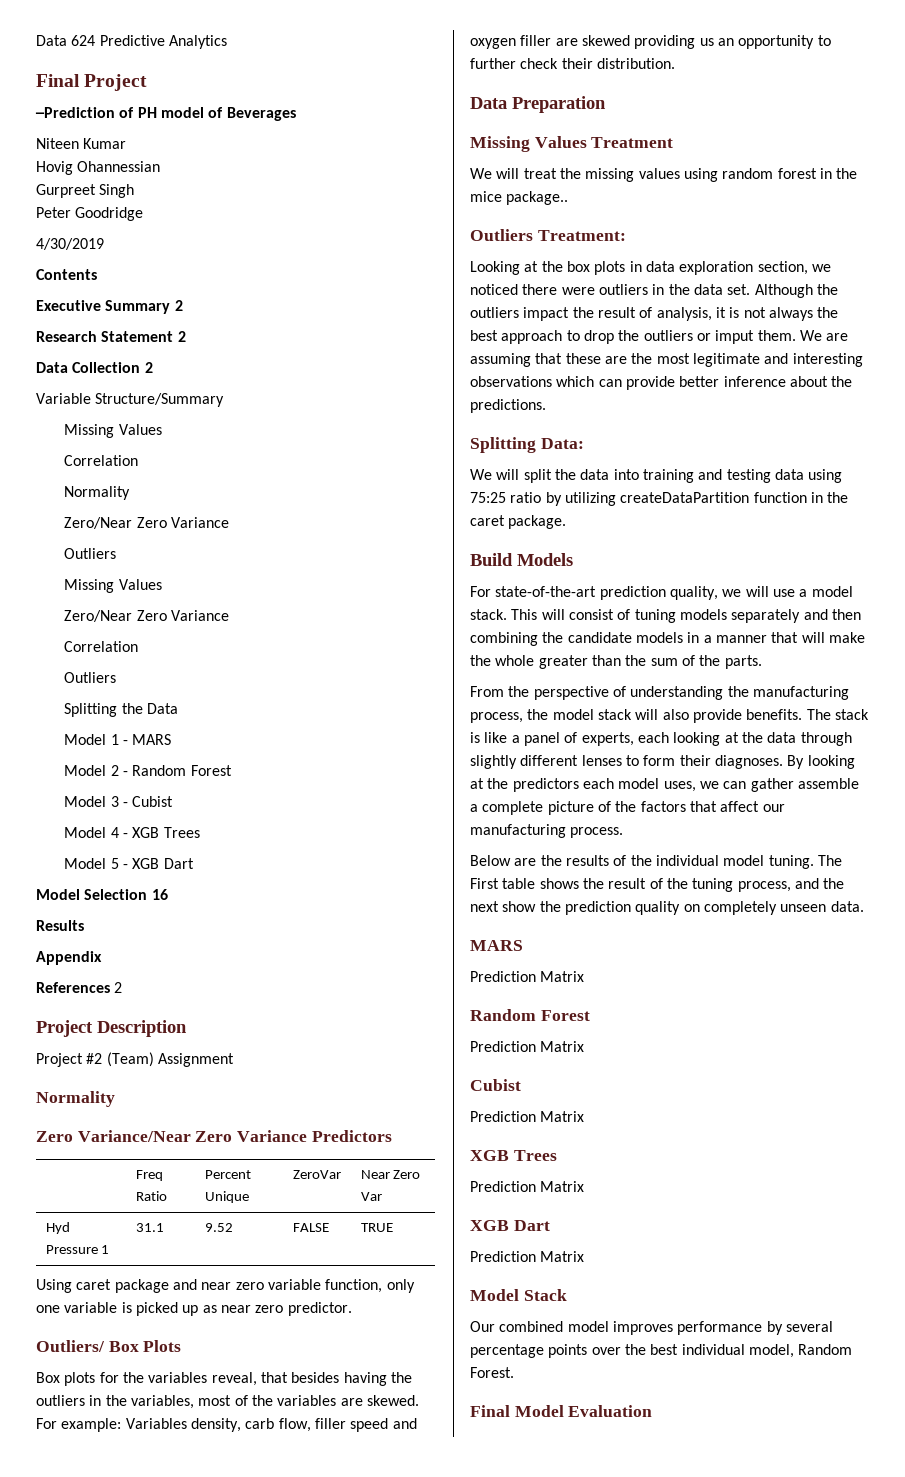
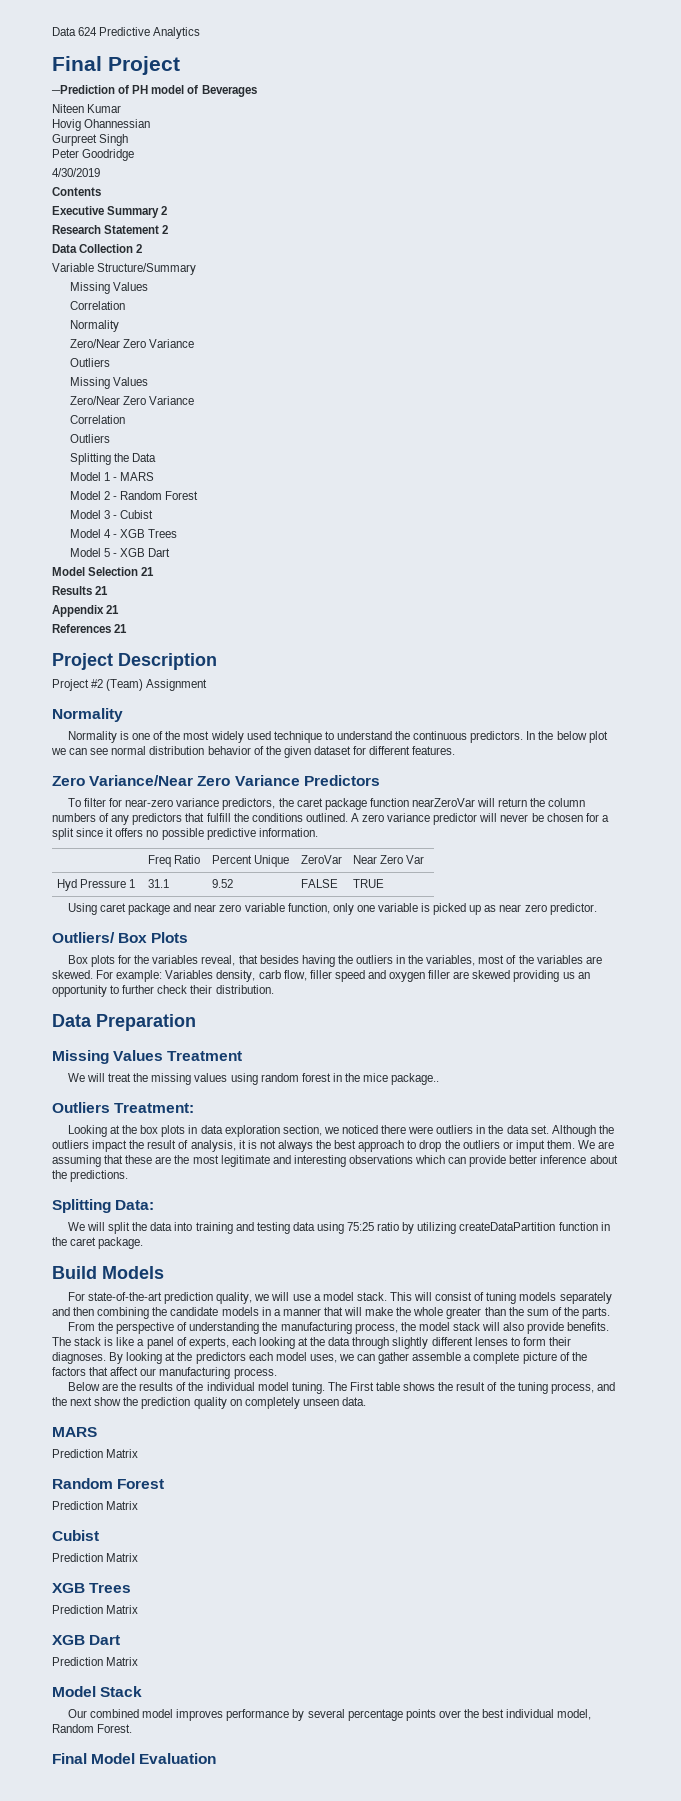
- Model Selection 16
+ Model Selection 21
- Results
+ Results 21
- Appendix
+ Appendix 21
- References 2
+ References 21
+ Normality is one of the most widely used technique to understand the continuous predictors. In the below plot we can see normal distribution behavior of the given dataset for different features.
+ To filter for near-zero variance predictors, the caret package function nearZeroVar will return the column numbers of any predictors that fulfill the conditions outlined. A zero variance predictor will never be chosen for a split since it offers no possible predictive information.

